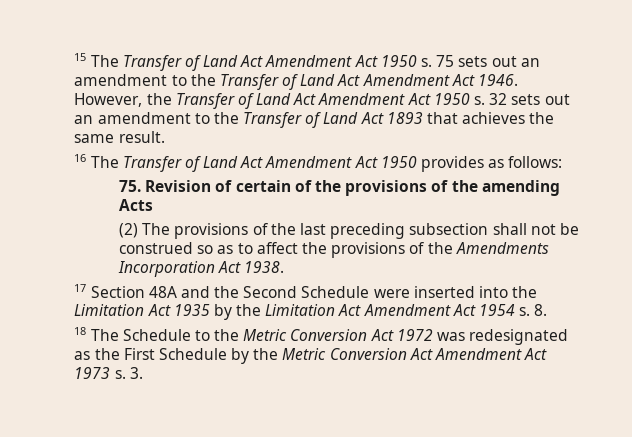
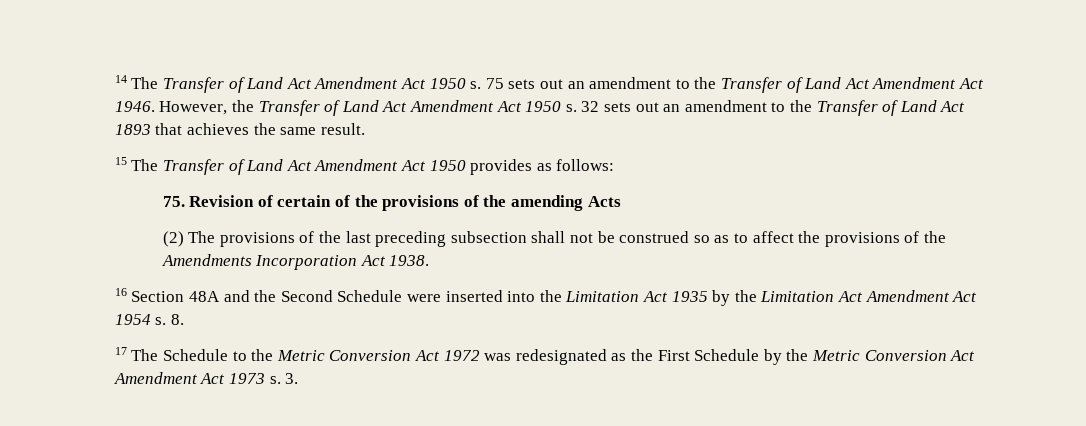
- 15 The Transfer of Land Act Amendment Act 1950 s.
+ 14 The Transfer of Land Act Amendment Act 1950 s.
- 16 The Transfer of Land Act Amendment Act 1950 provides as follows:
+ 15 The Transfer of Land Act Amendment Act 1950 provides as follows:
- 17 Section 48A and the Second Schedule were inserted into the Limitation Act 1935 by the Limitation Act Amendment Act 1954 s.
+ 16 Section 48A and the Second Schedule were inserted into the Limitation Act 1935 by the Limitation Act Amendment Act 1954 s.
- 18 The Schedule to the Metric Conversion Act 1972 was redesignated as the First Schedule by the Metric Conversion Act Amendment Act 1973 s.
+ 17 The Schedule to the Metric Conversion Act 1972 was redesignated as the First Schedule by the Metric Conversion Act Amendment Act 1973 s.

